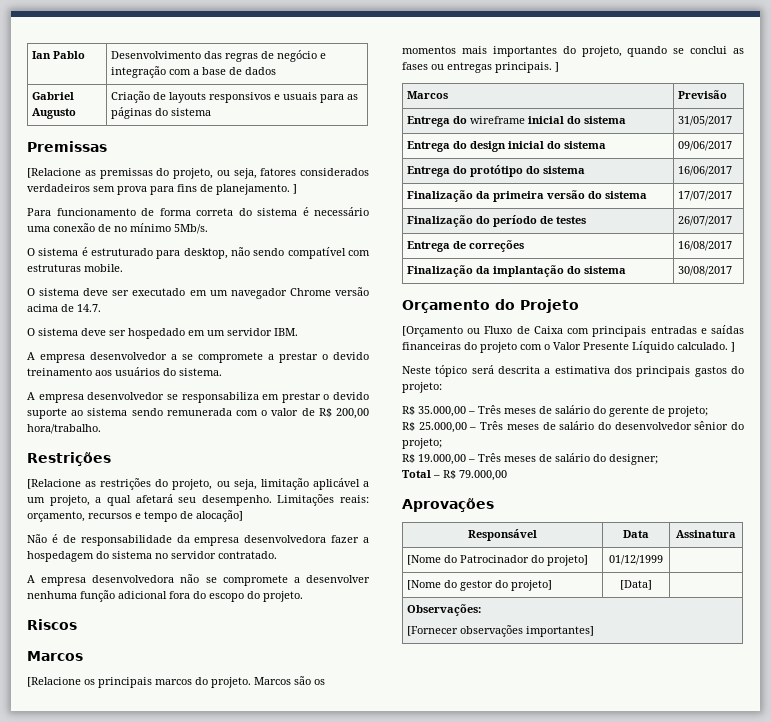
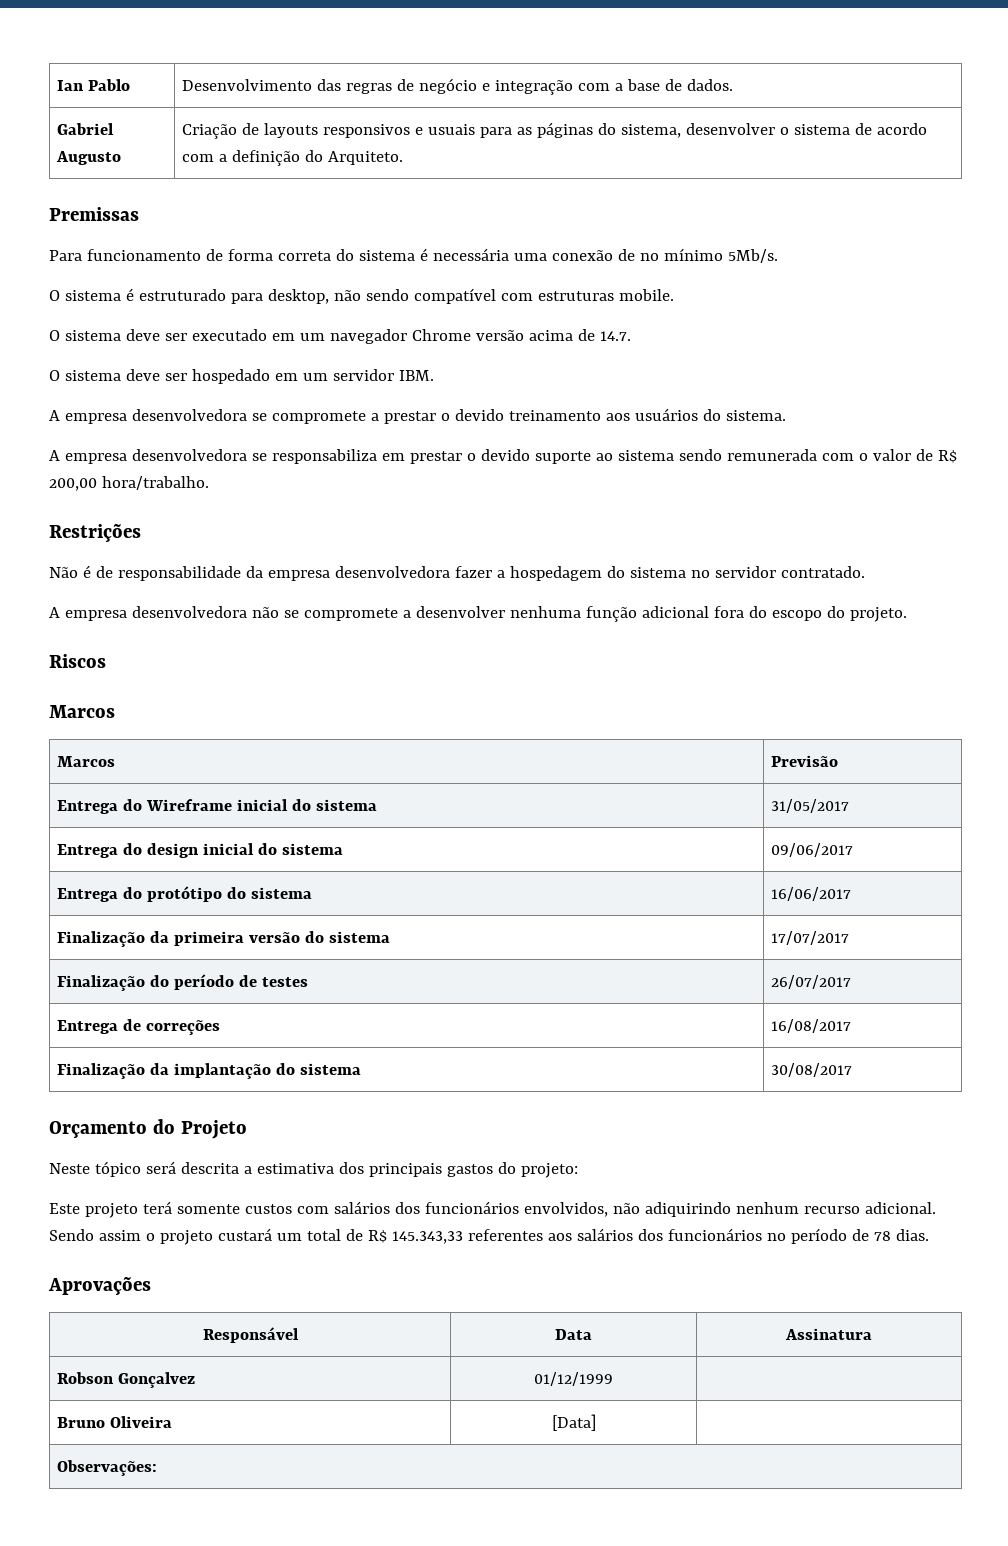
- Ian Pablo | Desenvolvimento das regras de negócio e integração com a base de dados
+ Ian Pablo | Desenvolvimento das regras de negócio e integração com a base de dados.
- Gabriel Augusto | Criação de layouts responsivos e usuais para as páginas do sistema
+ Gabriel Augusto | Criação de layouts responsivos e usuais para as páginas do sistema, desenvolver o sistema de acordo com a definição do Arquiteto.
  Premissas
- [Relacione as premissas do projeto, ou seja, fatores considerados verdadeiros sem prova para fins de planejamento. ]
- Para funcionamento de forma correta do sistema é necessário uma conexão de no mínimo 5Mb/s.
+ Para funcionamento de forma correta do sistema é necessária uma conexão de no mínimo 5Mb/s.
- A empresa desenvolvedor a se compromete a prestar o devido treinamento aos usuários do sistema.
+ A empresa desenvolvedora se compromete a prestar o devido treinamento aos usuários do sistema.
- A empresa desenvolvedor se responsabiliza em prestar o devido suporte ao sistema sendo remunerada com o valor de R$ 200,00 hora/trabalho.
+ A empresa desenvolvedora se responsabiliza em prestar o devido suporte ao sistema sendo remunerada com o valor de R$ 200,00 hora/trabalho.
- [Relacione as restrições do projeto, ou seja, limitação aplicável a um projeto, a qual afetará seu desempenho. Limitações reais: orçamento, recursos e tempo de alocação]
- [Relacione os principais marcos do projeto. Marcos são os momentos mais importantes do projeto, quando se conclui as fases ou entregas principais. ]
- Entrega do wireframe inicial do sistema | 31/05/2017
+ Entrega do Wireframe inicial do sistema | 31/05/2017
- [Orçamento ou Fluxo de Caixa com principais entradas e saídas financeiras do projeto com o Valor Presente Líquido calculado. ]
- R$ 35.000,00 – Três meses de salário do gerente de projeto;
- R$ 25.000,00 – Três meses de salário do desenvolvedor sênior do projeto;
- R$ 19.000,00 – Três meses de salário do designer;
- Total – R$ 79.000,00
+ Este projeto terá somente custos com salários dos funcionários envolvidos, não adiquirindo nenhum recurso adicional. Sendo assim o projeto custará um total de R$ 145.343,33 referentes aos salários dos funcionários no período de 78 dias.
  Aprovações
  Responsável | Data | Assinatura
- [Nome do Patrocinador do projeto] | 01/12/1999 |
- [Nome do gestor do projeto] | [Data] |
+ Robson Gonçalvez | 01/12/1999 |
+ Bruno Oliveira | [Data] |
  Observações:
- [Fornecer observações importantes]

